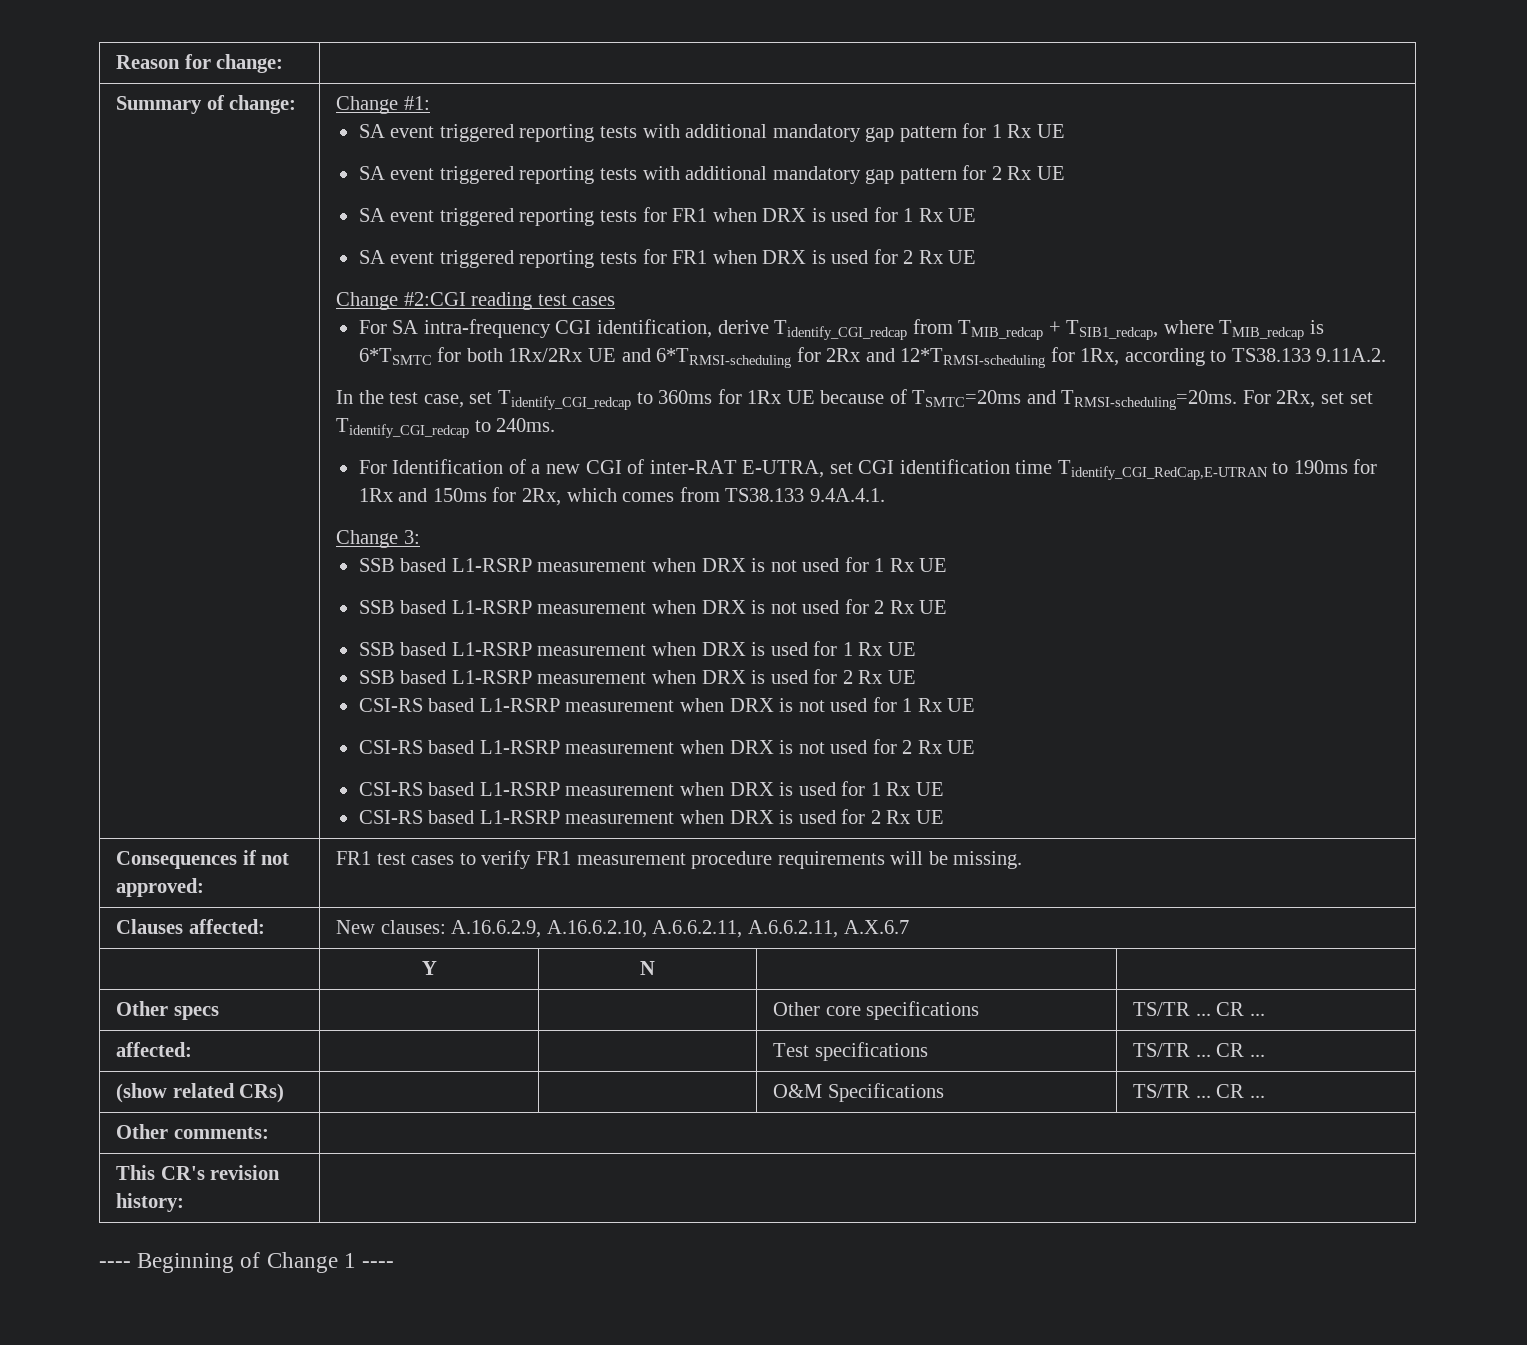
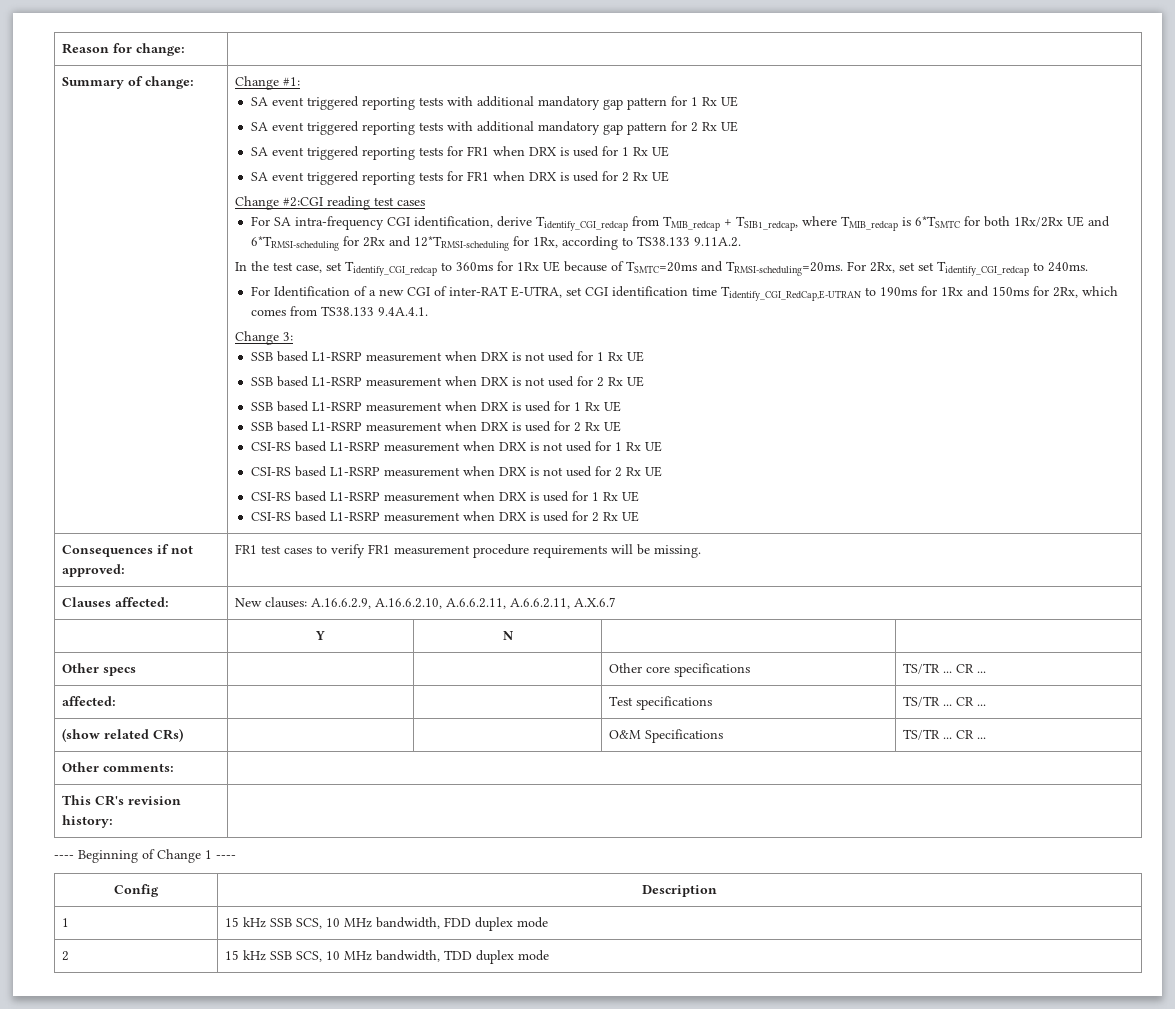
+ Config | Description
+ 1 | 15 kHz SSB SCS, 10 MHz bandwidth, FDD duplex mode
+ 2 | 15 kHz SSB SCS, 10 MHz bandwidth, TDD duplex mode

